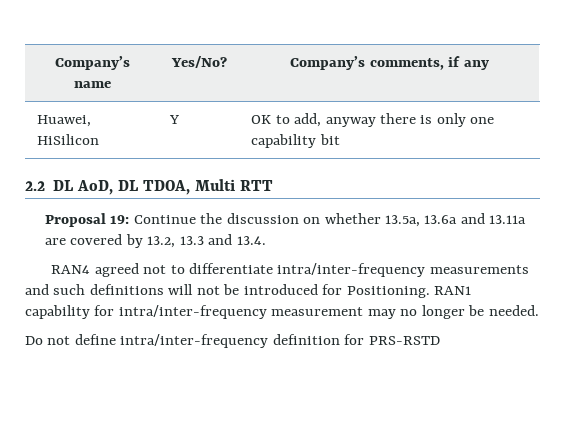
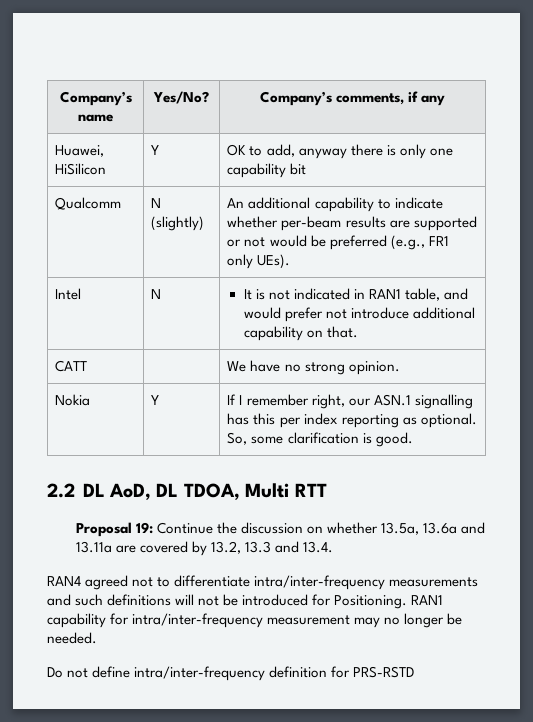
+ Qualcomm | N (slightly) | An additional capability to indicate whether per-beam results are supported or not would be preferred (e.g., FR1 only UEs).
+ Intel | N | It is not indicated in RAN1 table, and would prefer not introduce additional capability on that.
+ CATT | | We have no strong opinion.
+ Nokia | Y | If I remember right, our ASN.1 signalling has this per index reporting as optional. So, some clarification is good.

